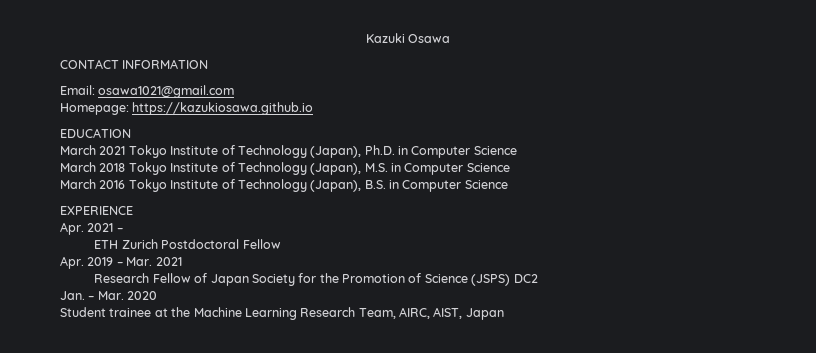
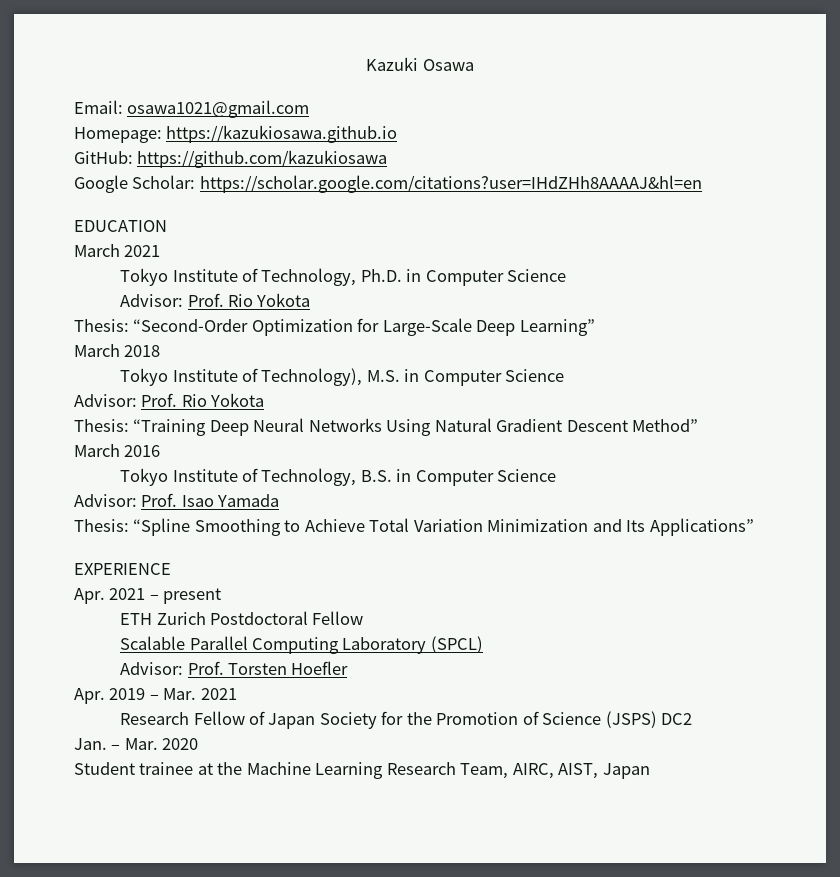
- CONTACT INFORMATION
+ GitHub: https://github.com/kazukiosawa
+ Google Scholar: https://scholar.google.com/citations?user=IHdZHh8AAAAJ&hl=en
- March 2021 Tokyo Institute of Technology (Japan), Ph.D. in Computer Science
+ March 2021
+ Tokyo Institute of Technology, Ph.D. in Computer Science
+ Advisor: Prof. Rio Yokota
+ Thesis: “Second-Order Optimization for Large-Scale Deep Learning”
- March 2018 Tokyo Institute of Technology (Japan), M.S. in Computer Science
+ March 2018
+ Tokyo Institute of Technology), M.S. in Computer Science
+ Advisor: Prof. Rio Yokota
+ Thesis: “Training Deep Neural Networks Using Natural Gradient Descent Method”
- March 2016 Tokyo Institute of Technology (Japan), B.S. in Computer Science
+ March 2016
+ Tokyo Institute of Technology, B.S. in Computer Science
+ Advisor: Prof. Isao Yamada
+ Thesis: “Spline Smoothing to Achieve Total Variation Minimization and Its Applications”
- Apr. 2021 –
+ Apr. 2021 – present
+ Scalable Parallel Computing Laboratory (SPCL)
+ Advisor: Prof. Torsten Hoefler

